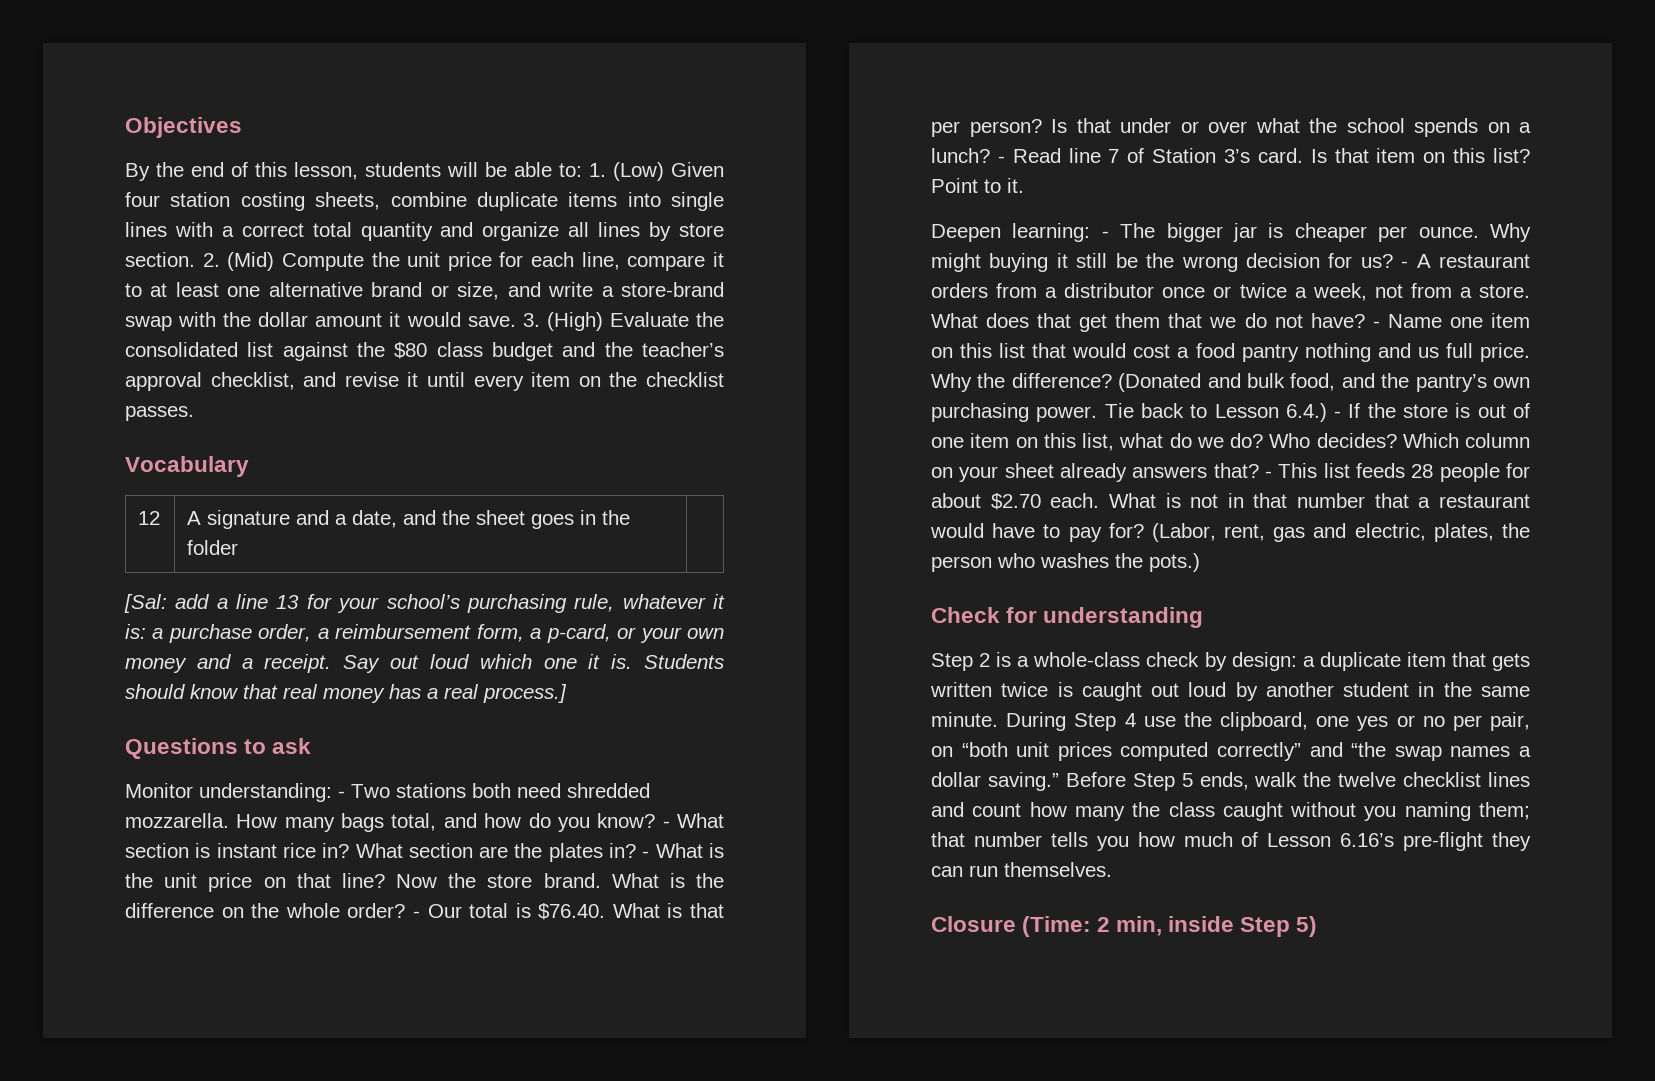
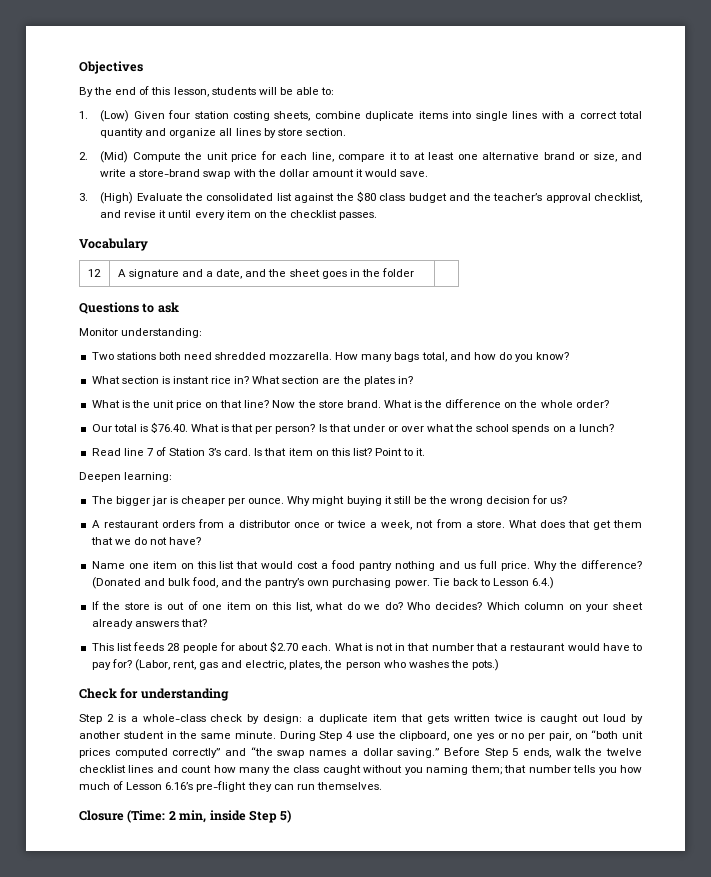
- By the end of this lesson, students will be able to: 1. (Low) Given four station costing sheets, combine duplicate items into single lines with a correct total quantity and organize all lines by store section. 2. (Mid) Compute the unit price for each line, compare it to at least one alternative brand or size, and write a store-brand swap with the dollar amount it would save. 3. (High) Evaluate the consolidated list against the $80 class budget and the teacher’s approval checklist, and revise it until every item on the checklist passes.
+ By the end of this lesson, students will be able to:
+ 1. (Low) Given four station costing sheets, combine duplicate items into single lines with a correct total quantity and organize all lines by store section.
+ 2. (Mid) Compute the unit price for each line, compare it to at least one alternative brand or size, and write a store-brand swap with the dollar amount it would save.
+ 3. (High) Evaluate the consolidated list against the $80 class budget and the teacher’s approval checklist, and revise it until every item on the checklist passes.
- [Sal: add a line 13 for your school’s purchasing rule, whatever it is: a purchase order, a reimbursement form, a p-card, or your own money and a receipt. Say out loud which one it is. Students should know that real money has a real process.]
- Monitor understanding: - Two stations both need shredded mozzarella.
+ Monitor understanding:
+ Two stations both need shredded mozzarella.
- How many bags total, and how do you know? - What section is instant rice in?
+ How many bags total, and how do you know?
+ What section is instant rice in?
- What section are the plates in? - What is the unit price on that line?
+ What section are the plates in?
+ What is the unit price on that line?
- What is the difference on the whole order? - Our total is $76.40. What is that per person?
+ What is the difference on the whole order?
+ Our total is $76.40. What is that per person?
- Is that under or over what the school spends on a lunch? - Read line 7 of Station 3’s card.
+ Is that under or over what the school spends on a lunch?
+ Read line 7 of Station 3’s card.
- Deepen learning: - The bigger jar is cheaper per ounce.
+ Deepen learning:
+ The bigger jar is cheaper per ounce.
- Why might buying it still be the wrong decision for us? - A restaurant orders from a distributor once or twice a week, not from a store.
+ Why might buying it still be the wrong decision for us?
+ A restaurant orders from a distributor once or twice a week, not from a store.
- What does that get them that we do not have? - Name one item on this list that would cost a food pantry nothing and us full price.
+ What does that get them that we do not have?
+ Name one item on this list that would cost a food pantry nothing and us full price.
- Tie back to Lesson 6.4.) - If the store is out of one item on this list, what do we do?
+ Tie back to Lesson 6.4.)
+ If the store is out of one item on this list, what do we do?
- Which column on your sheet already answers that? - This list feeds 28 people for about $2.70 each.
+ Which column on your sheet already answers that?
+ This list feeds 28 people for about $2.70 each.

